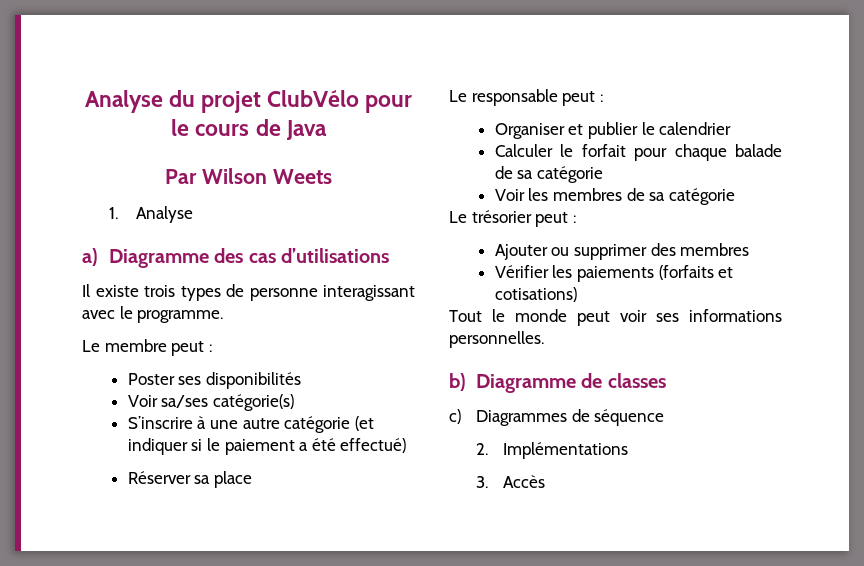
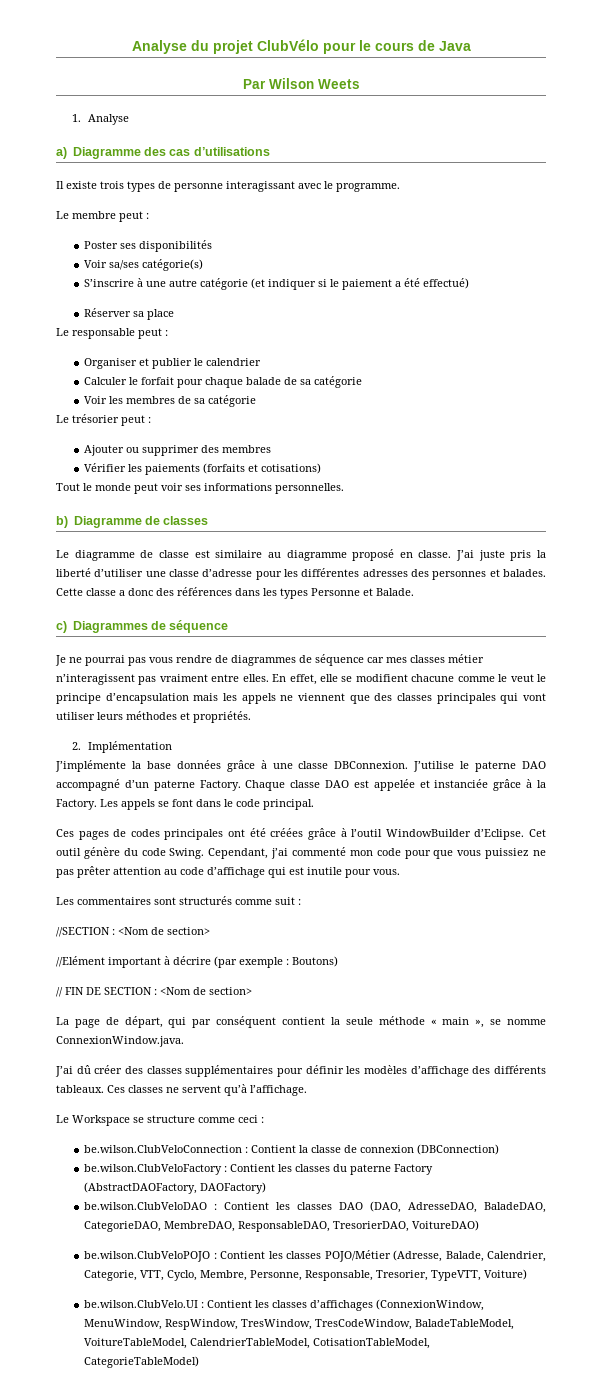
+ Le diagramme de classe est similaire au diagramme proposé en classe. J’ai juste pris la liberté d’utiliser une classe d’adresse pour les différentes adresses des personnes et balades. Cette classe a donc des références dans les types Personne et Balade.
  c) Diagrammes de séquence
- 2. Implémentations
- 3. Accès
+ Je ne pourrai pas vous rendre de diagrammes de séquence car mes classes métier n’interagissent pas vraiment entre elles. En effet, elle se modifient chacune comme le veut le principe d’encapsulation mais les appels ne viennent que des classes principales qui vont utiliser leurs méthodes et propriétés.
+ 2. Implémentation
+ J’implémente la base données grâce à une classe DBConnexion. J’utilise le paterne DAO accompagné d’un paterne Factory. Chaque classe DAO est appelée et instanciée grâce à la Factory. Les appels se font dans le code principal.
+ Ces pages de codes principales ont été créées grâce à l’outil WindowBuilder d’Eclipse. Cet outil génère du code Swing. Cependant, j’ai commenté mon code pour que vous puissiez ne pas prêter attention au code d’affichage qui est inutile pour vous.
+ Les commentaires sont structurés comme suit :
+ //SECTION : <Nom de section>
+ //Elément important à décrire (par exemple : Boutons)
+ // FIN DE SECTION : <Nom de section>
+ La page de départ, qui par conséquent contient la seule méthode « main », se nomme ConnexionWindow.java.
+ J’ai dû créer des classes supplémentaires pour définir les modèles d’affichage des différents tableaux. Ces classes ne servent qu’à l’affichage.
+ Le Workspace se structure comme ceci :
+ be.wilson.ClubVeloConnection : Contient la classe de connexion (DBConnection)
+ be.wilson.ClubVeloFactory : Contient les classes du paterne Factory (AbstractDAOFactory, DAOFactory)
+ be.wilson.ClubVeloDAO : Contient les classes DAO (DAO, AdresseDAO, BaladeDAO, CategorieDAO, MembreDAO, ResponsableDAO, TresorierDAO, VoitureDAO)
+ be.wilson.ClubVeloPOJO : Contient les classes POJO/Métier (Adresse, Balade, Calendrier, Categorie, VTT, Cyclo, Membre, Personne, Responsable, Tresorier, TypeVTT, Voiture)
+ be.wilson.ClubVelo.UI : Contient les classes d’affichages (ConnexionWindow, MenuWindow, RespWindow, TresWindow, TresCodeWindow, BaladeTableModel, VoitureTableModel, CalendrierTableModel, CotisationTableModel, CategorieTableModel)

